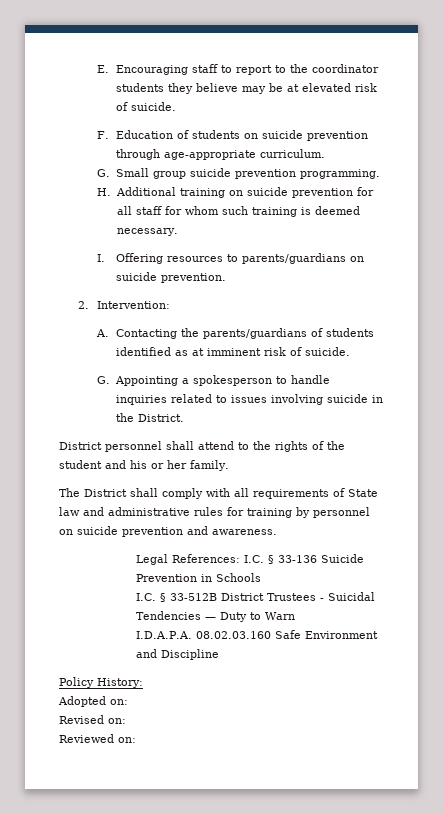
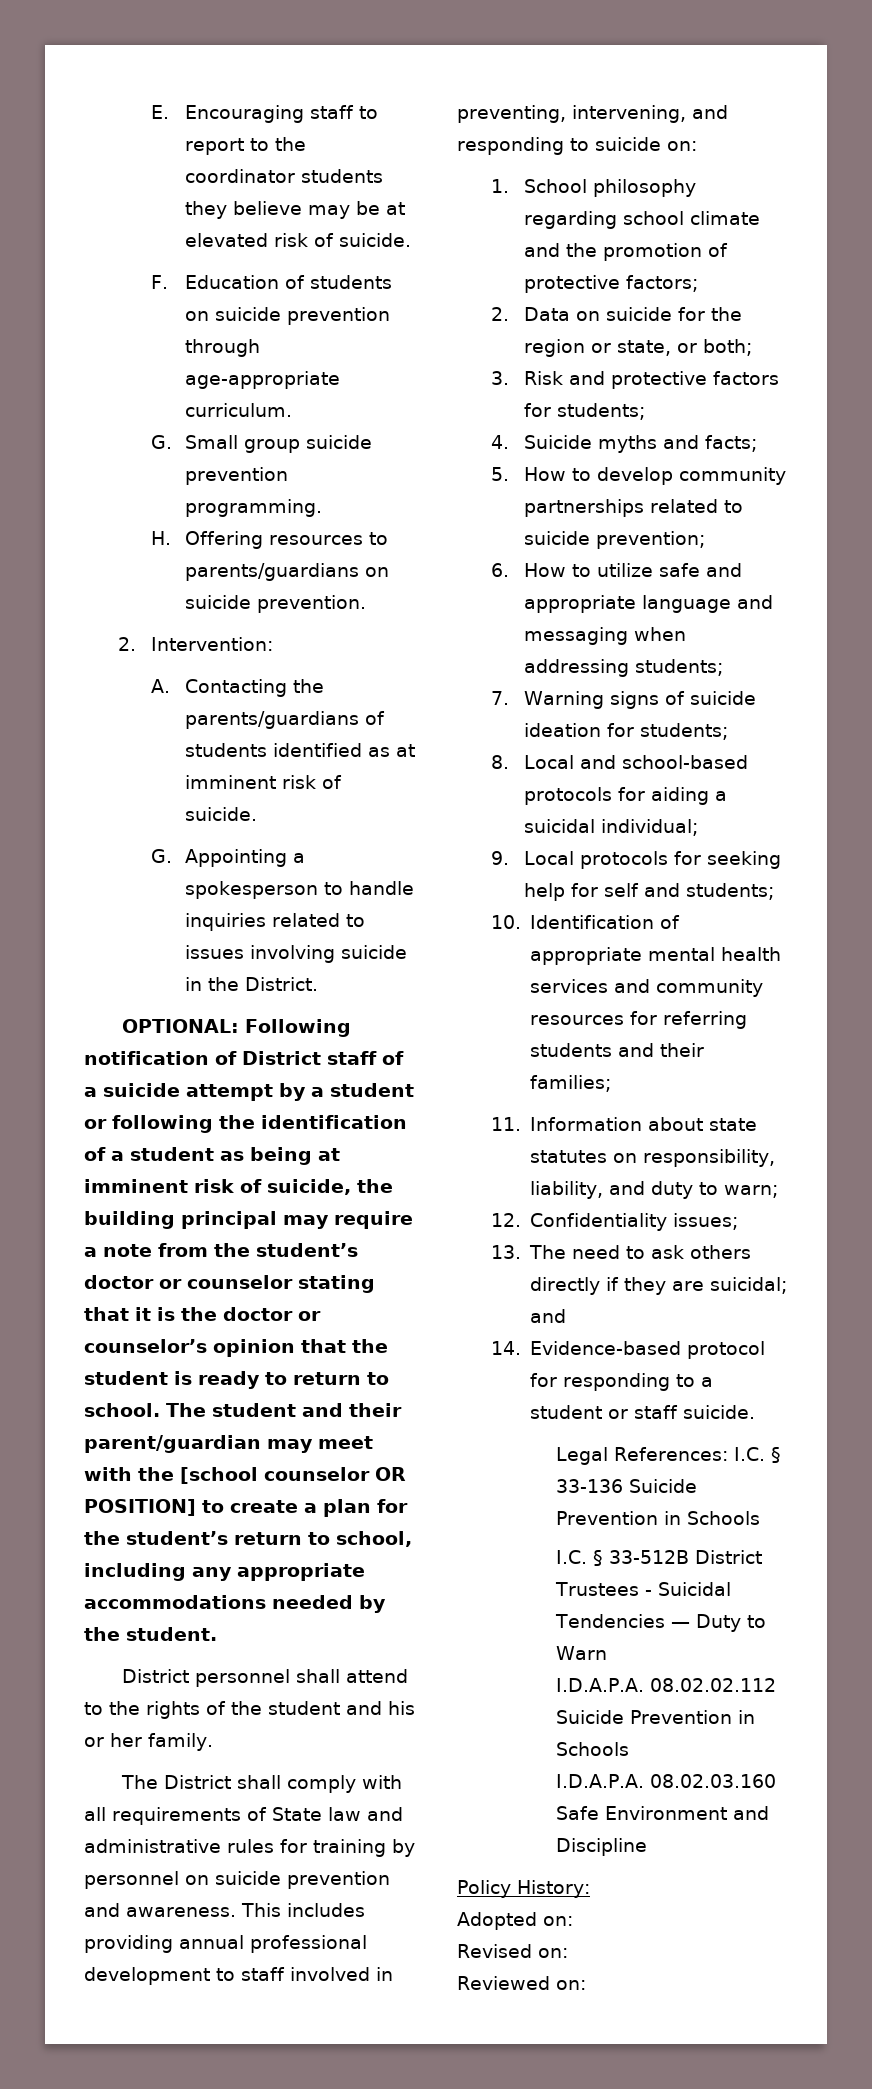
- H. Additional training on suicide prevention for all staff for whom such training is deemed necessary.
- I. Offering resources to parents/guardians on suicide prevention.
+ H. Offering resources to parents/guardians on suicide prevention.
+ OPTIONAL: Following notification of District staff of a suicide attempt by a student or following the identification of a student as being at imminent risk of suicide, the building principal may require a note from the student’s doctor or counselor stating that it is the doctor or counselor’s opinion that the student is ready to return to school. The student and their parent/guardian may meet with the [school counselor OR POSITION] to create a plan for the student’s return to school, including any appropriate accommodations needed by the student.
+ This includes providing annual professional development to staff involved in preventing, intervening, and responding to suicide on:
+ 1. School philosophy regarding school climate and the promotion of protective factors;
+ 2. Data on suicide for the region or state, or both;
+ 3. Risk and protective factors for students;
+ 4. Suicide myths and facts;
+ 5. How to develop community partnerships related to suicide prevention;
+ 6. How to utilize safe and appropriate language and messaging when addressing students;
+ 7. Warning signs of suicide ideation for students;
+ 8. Local and school-based protocols for aiding a suicidal individual;
+ 9. Local protocols for seeking help for self and students;
+ 10. Identification of appropriate mental health services and community resources for referring students and their families;
+ 11. Information about state statutes on responsibility, liability, and duty to warn;
+ 12. Confidentiality issues;
+ 13. The need to ask others directly if they are suicidal; and
+ 14. Evidence-based protocol for responding to a student or staff suicide.
+ I.D.A.P.A. 08.02.02.112 Suicide Prevention in Schools

